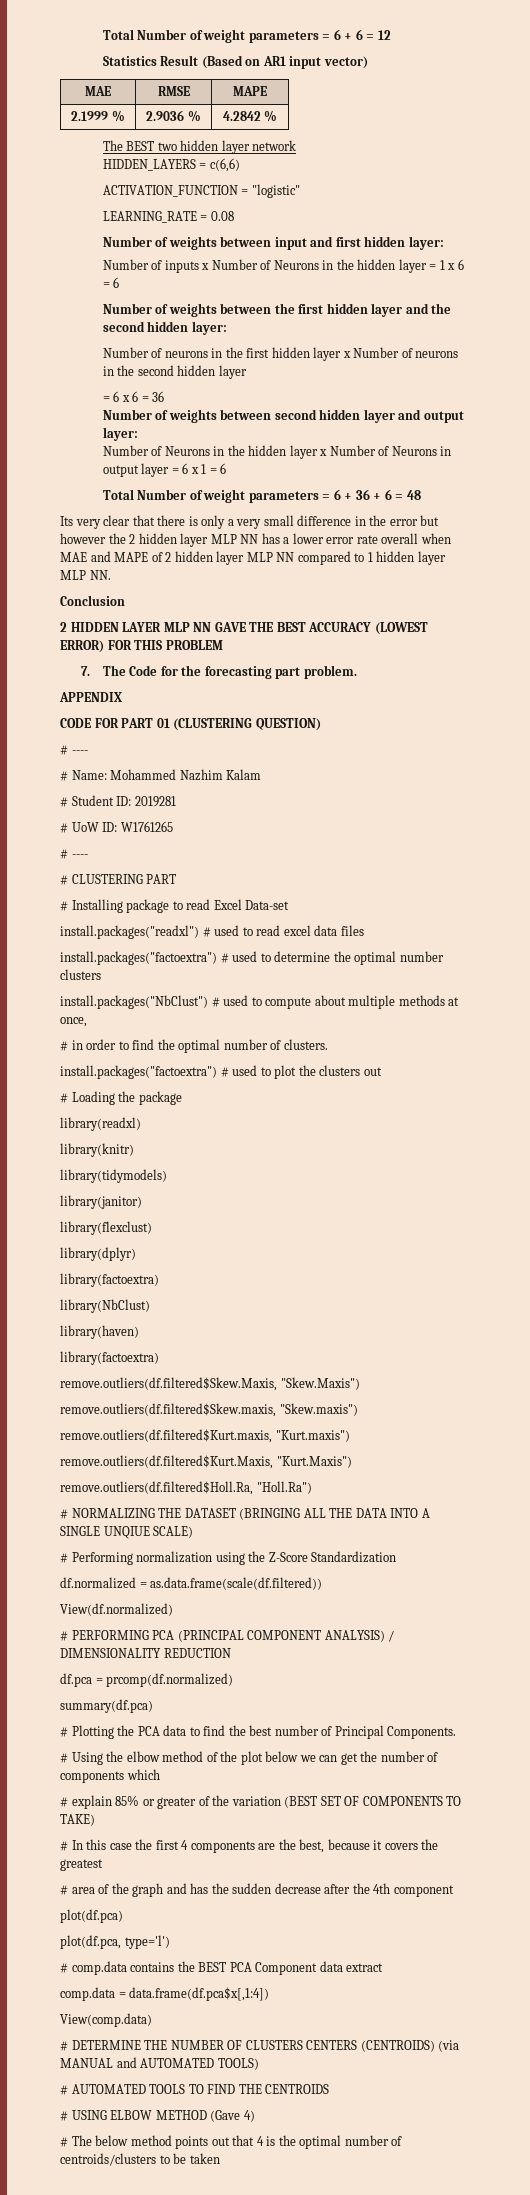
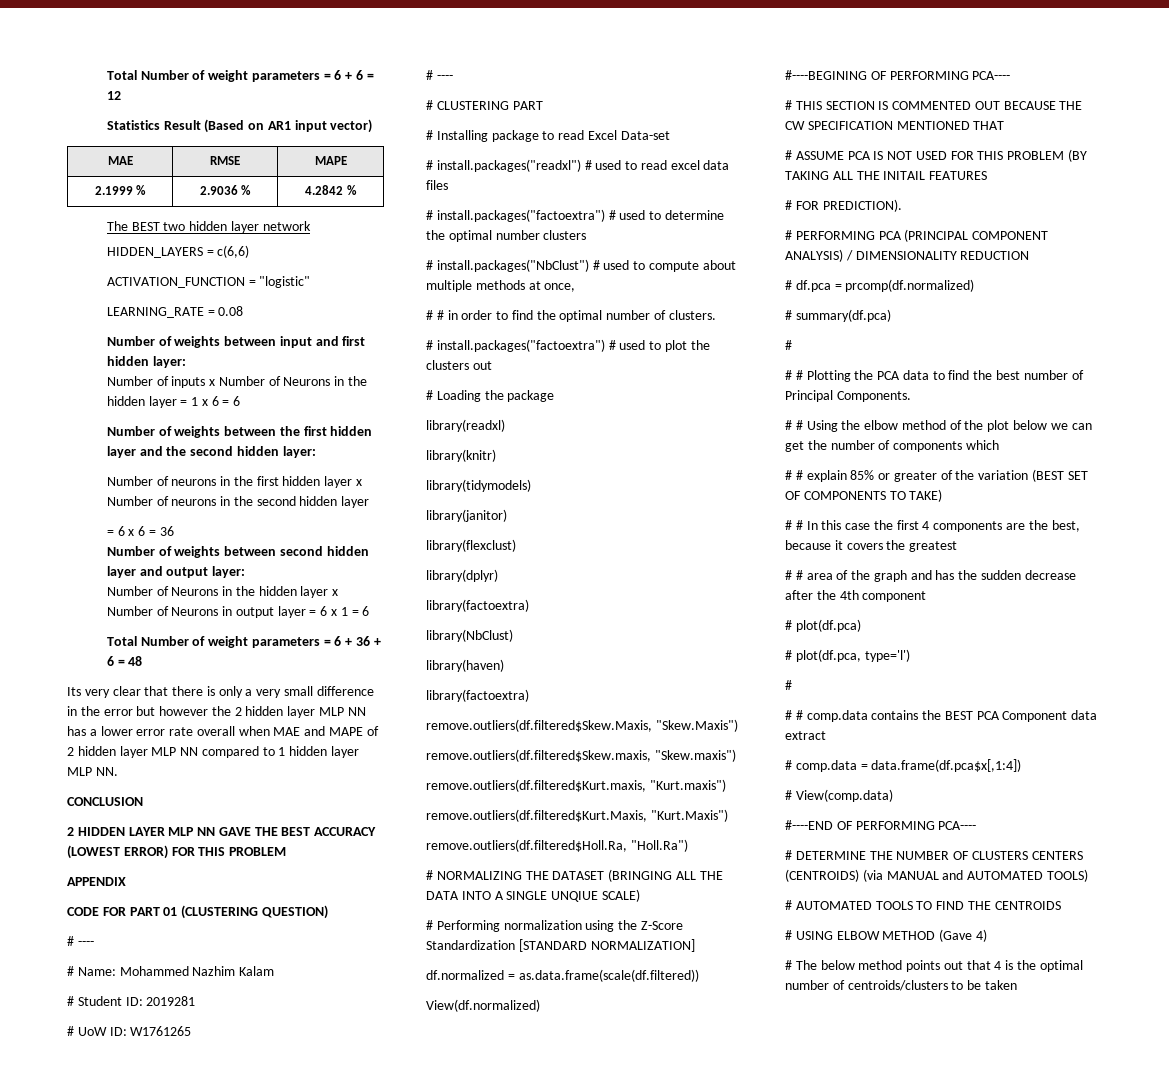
- Conclusion
+ CONCLUSION
- 7. The Code for the forecasting part problem.
- install.packages("readxl") # used to read excel data files
+ # install.packages("readxl") # used to read excel data files
- install.packages("factoextra") # used to determine the optimal number clusters
+ # install.packages("factoextra") # used to determine the optimal number clusters
- install.packages("NbClust") # used to compute about multiple methods at once,
+ # install.packages("NbClust") # used to compute about multiple methods at once,
- # in order to find the optimal number of clusters.
+ # # in order to find the optimal number of clusters.
- install.packages("factoextra") # used to plot the clusters out
+ # install.packages("factoextra") # used to plot the clusters out
- # Performing normalization using the Z-Score Standardization
+ # Performing normalization using the Z-Score Standardization [STANDARD NORMALIZATION]
+ #----BEGINING OF PERFORMING PCA----
+ # THIS SECTION IS COMMENTED OUT BECAUSE THE CW SPECIFICATION MENTIONED THAT
+ # ASSUME PCA IS NOT USED FOR THIS PROBLEM (BY TAKING ALL THE INITAIL FEATURES
+ # FOR PREDICTION).
- df.pca = prcomp(df.normalized)
+ # df.pca = prcomp(df.normalized)
- summary(df.pca)
- # Plotting the PCA data to find the best number of Principal Components.
+ # summary(df.pca)
+ #
+ # # Plotting the PCA data to find the best number of Principal Components.
- # Using the elbow method of the plot below we can get the number of components which
+ # # Using the elbow method of the plot below we can get the number of components which
- # explain 85% or greater of the variation (BEST SET OF COMPONENTS TO TAKE)
+ # # explain 85% or greater of the variation (BEST SET OF COMPONENTS TO TAKE)
- # In this case the first 4 components are the best, because it covers the greatest
+ # # In this case the first 4 components are the best, because it covers the greatest
- # area of the graph and has the sudden decrease after the 4th component
+ # # area of the graph and has the sudden decrease after the 4th component
- plot(df.pca)
+ # plot(df.pca)
- plot(df.pca, type='l')
- # comp.data contains the BEST PCA Component data extract
+ # plot(df.pca, type='l')
+ #
+ # # comp.data contains the BEST PCA Component data extract
- comp.data = data.frame(df.pca$x[,1:4])
+ # comp.data = data.frame(df.pca$x[,1:4])
- View(comp.data)
+ # View(comp.data)
+ #----END OF PERFORMING PCA----

